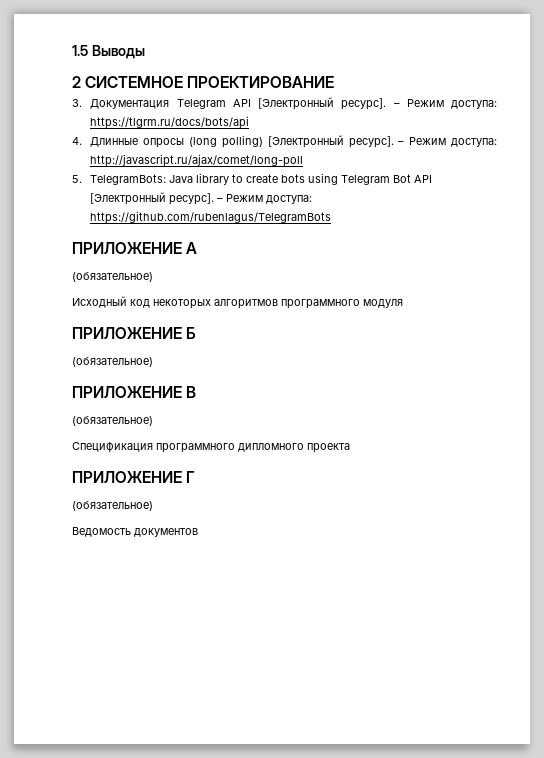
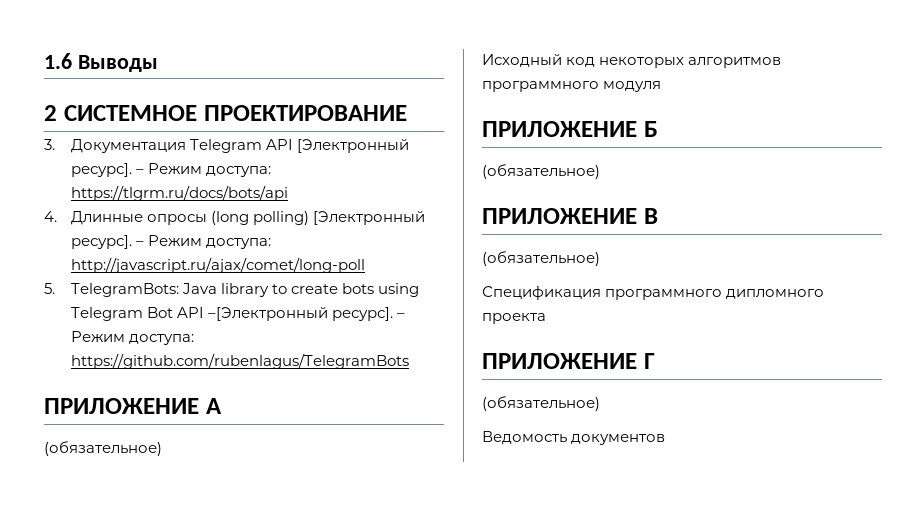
- 1.5 Выводы
+ 1.6 Выводы
- 5. TelegramBots: Java library to create bots using Telegram Bot API [Электронный ресурс].
+ 5. TelegramBots: Java library to create bots using Telegram Bot API –[Электронный ресурс].

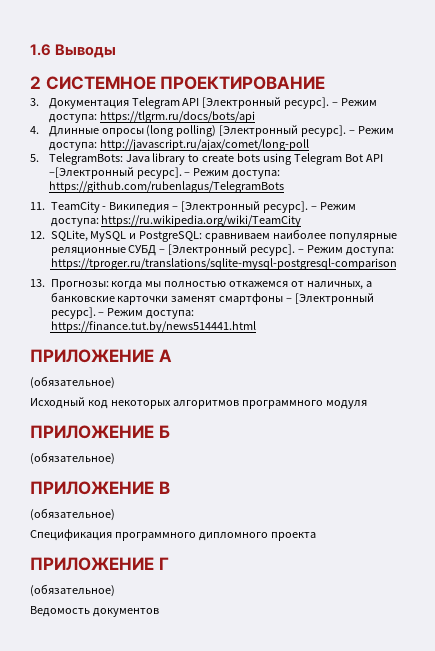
+ 11. TeamCity - Википедия – [Электронный ресурс]. – Режим доступа: https://ru.wikipedia.org/wiki/TeamCity
+ 12. SQLite, MySQL и PostgreSQL: сравниваем наиболее популярные реляционные СУБД – [Электронный ресурс]. – Режим доступа: https://tproger.ru/translations/sqlite-mysql-postgresql-comparison
+ 13. Прогнозы: когда мы полностью откажемся от наличных, а банковские карточки заменят смартфоны – [Электронный ресурс]. – Режим доступа: https://finance.tut.by/news514441.html

